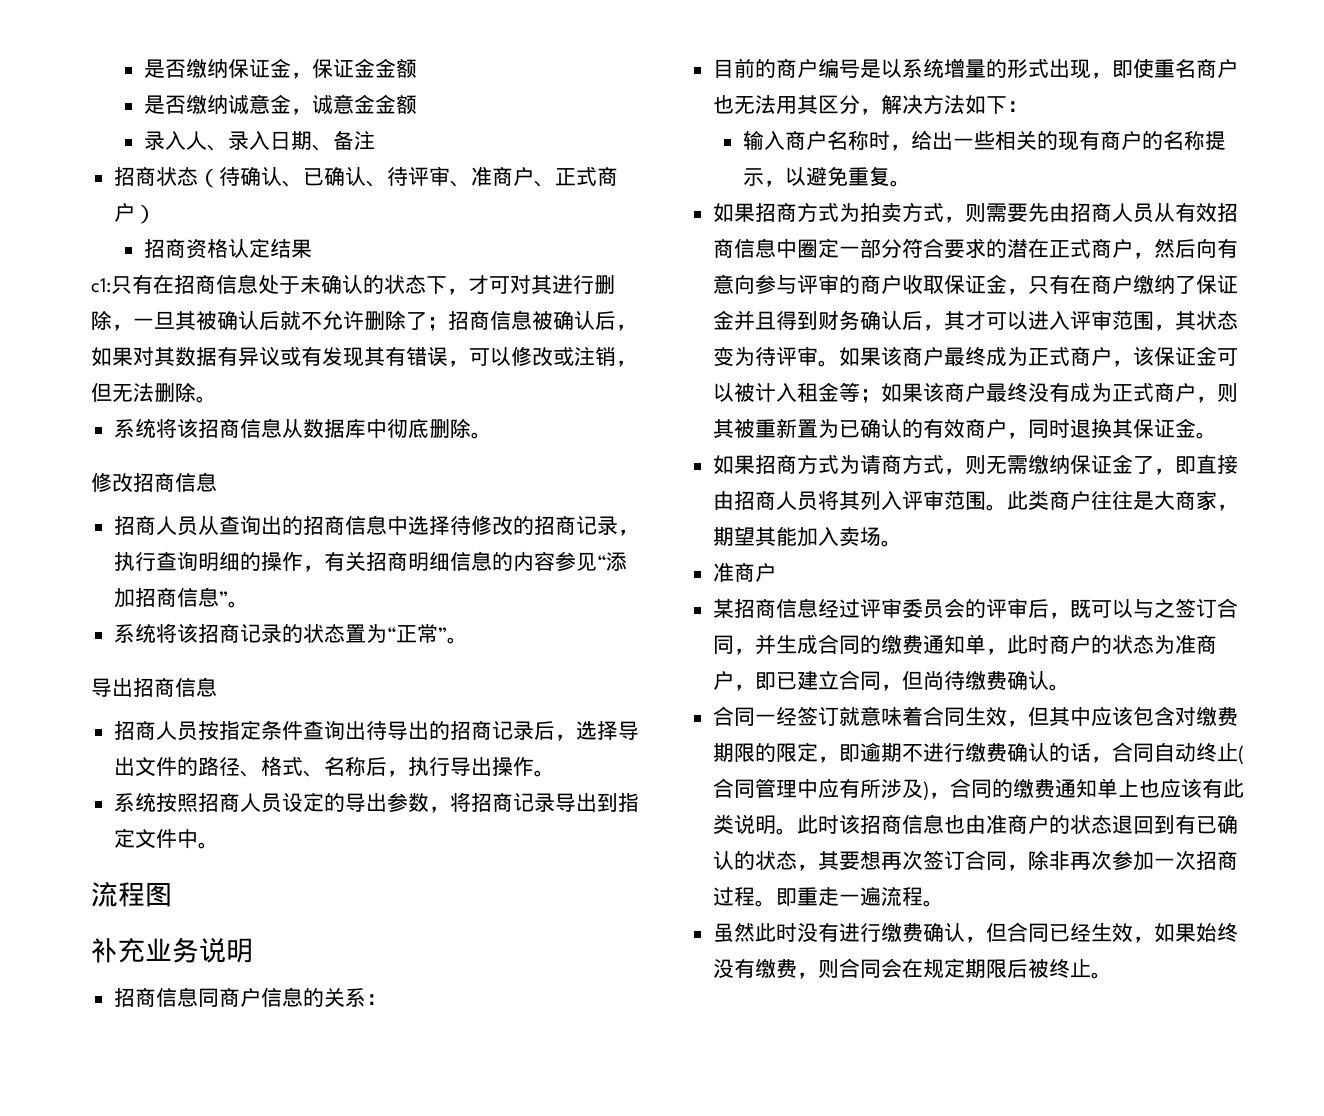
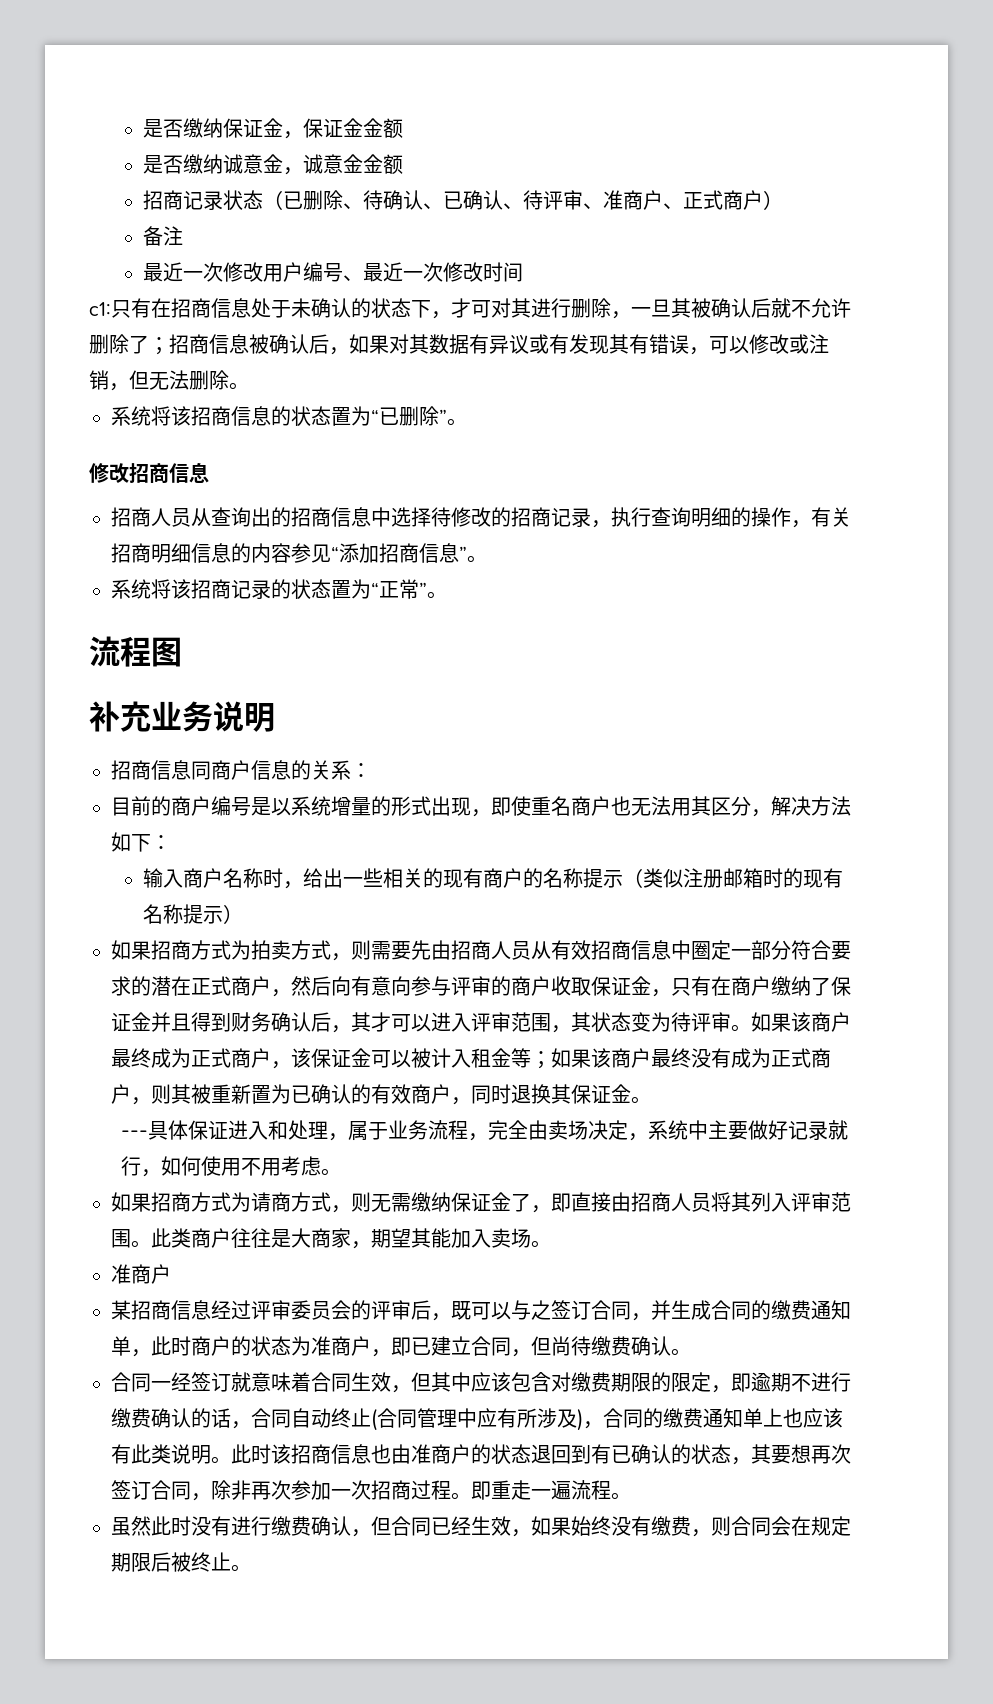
- 录入人、录入日期、备注
- 招商状态（待确认、已确认、待评审、准商户、正式商户）
+ 招商记录状态（已删除、待确认、已确认、待评审、准商户、正式商户）
- 招商资格认定结果
+ 备注
+ 最近一次修改用户编号、最近一次修改时间
- 系统将该招商信息从数据库中彻底删除。
+ 系统将该招商信息的状态置为“已删除”。
- 导出招商信息
- 招商人员按指定条件查询出待导出的招商记录后，选择导出文件的路径、格式、名称后，执行导出操作。
- 系统按照招商人员设定的导出参数，将招商记录导出到指定文件中。
- 输入商户名称时，给出一些相关的现有商户的名称提示，以避免重复。
+ 输入商户名称时，给出一些相关的现有商户的名称提示（类似注册邮箱时的现有名称提示）
+ ---具体保证进入和处理，属于业务流程，完全由卖场决定，系统中主要做好记录就行，如何使用不用考虑。

